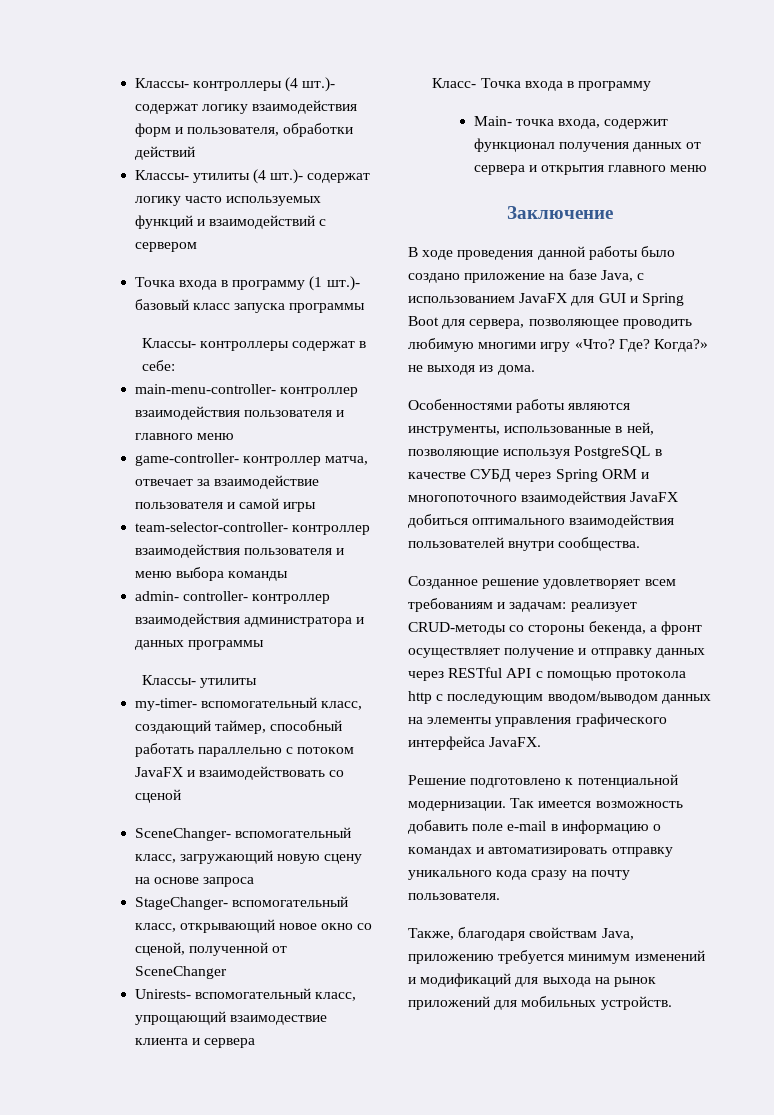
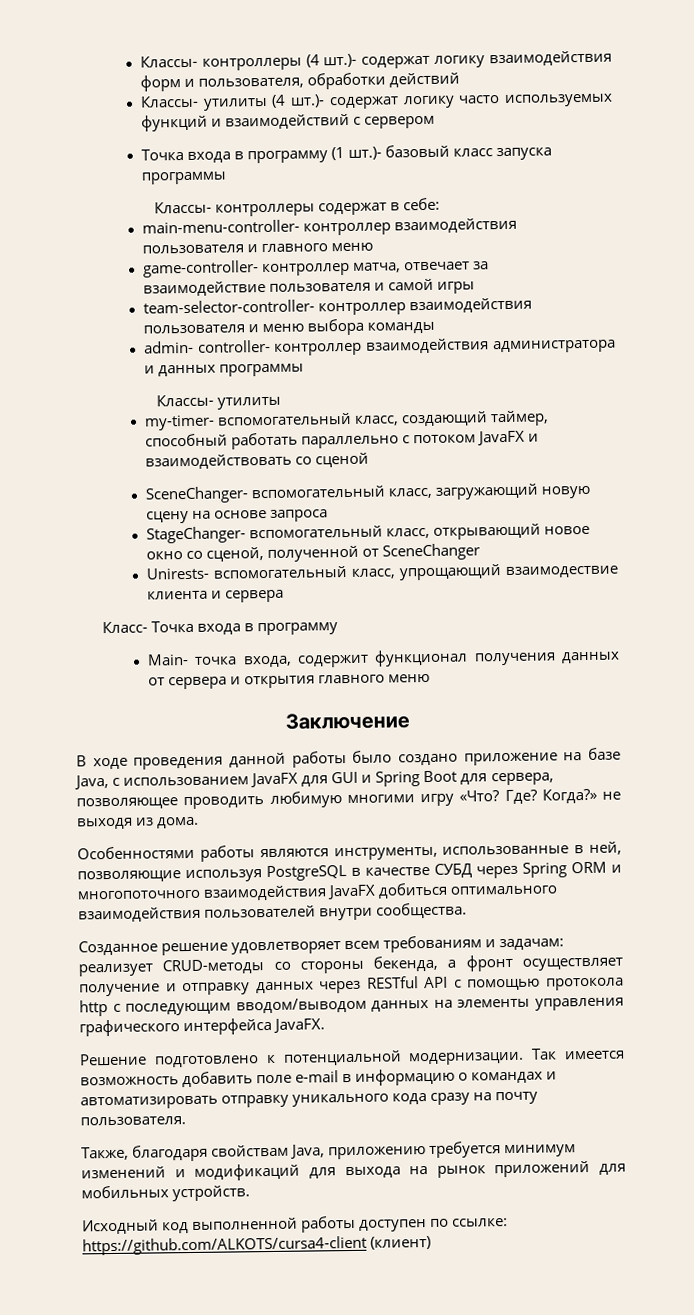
+ Исходный код выполненной работы доступен по ссылке: https://github.com/ALKOTS/cursa4-client (клиент)

